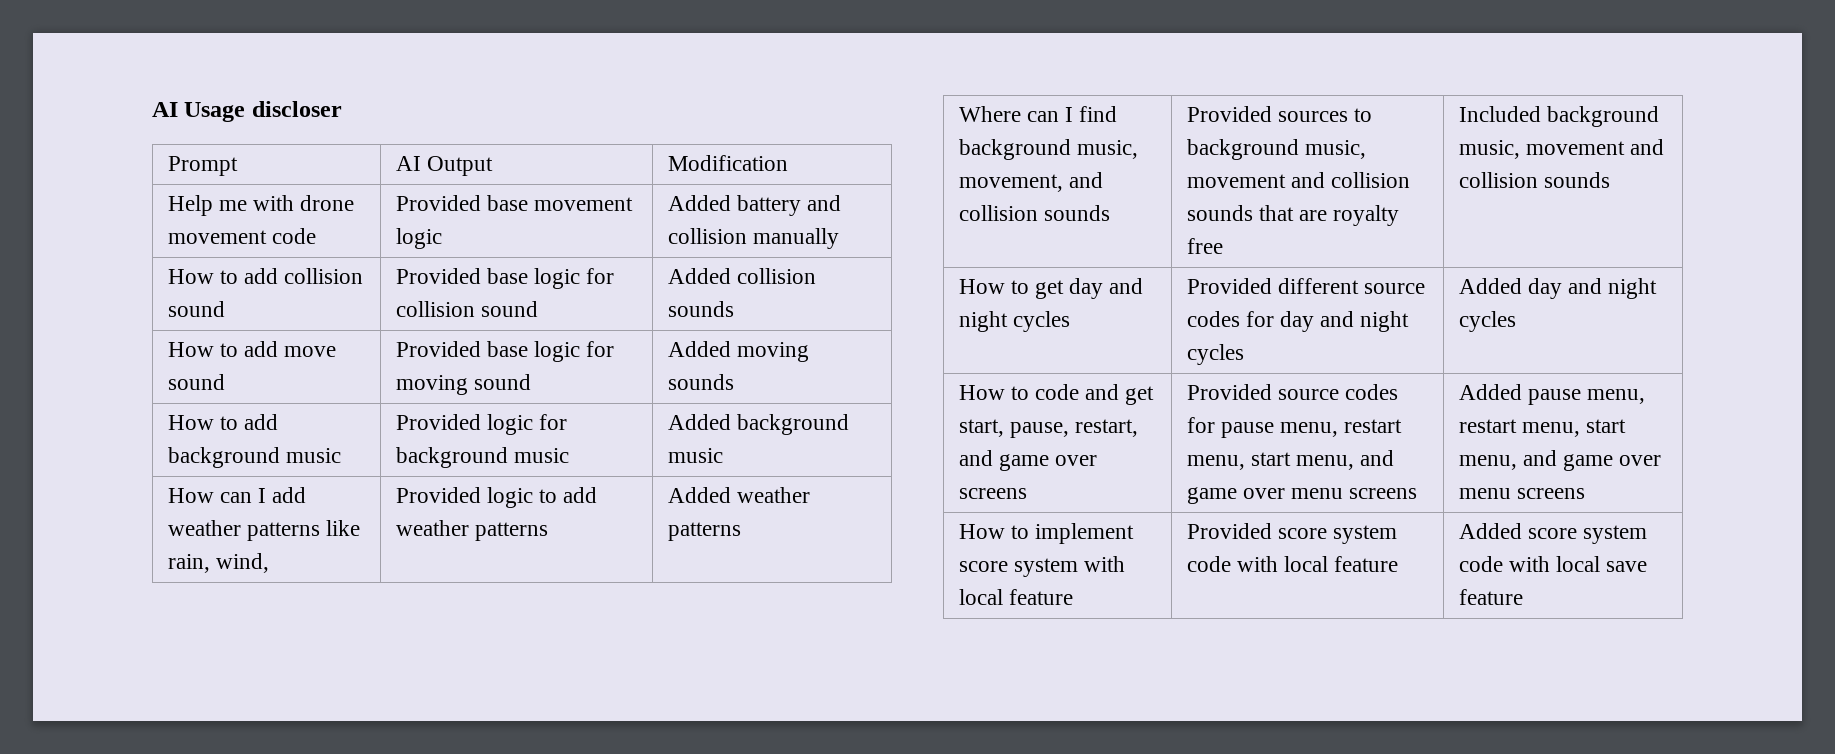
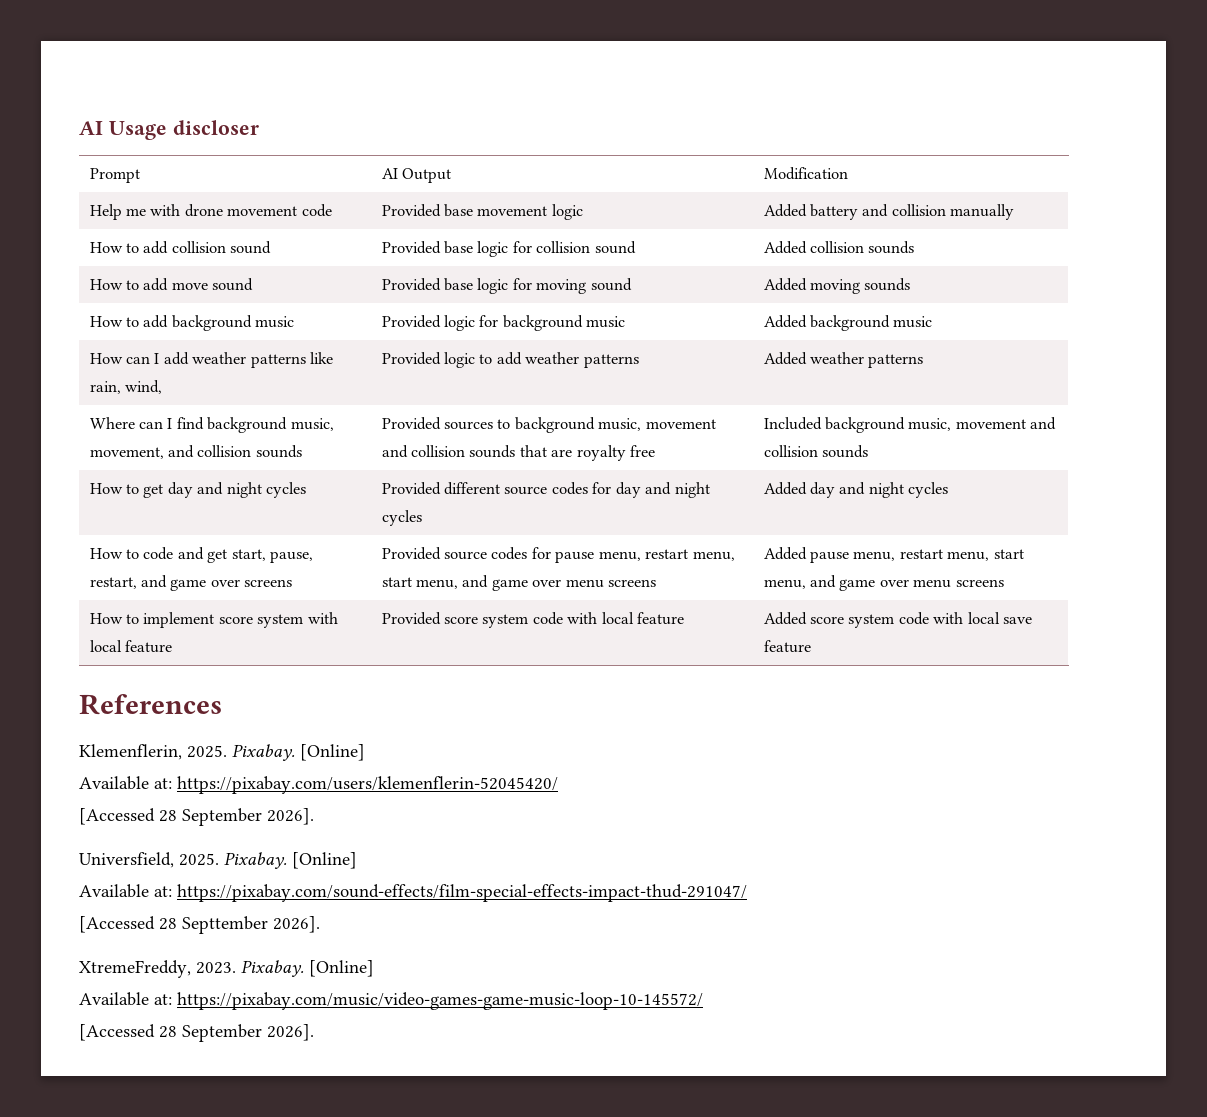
+ References
+ Klemenflerin, 2025. Pixabay. [Online]
+ Available at: https://pixabay.com/users/klemenflerin-52045420/
+ [Accessed 28 September 2026].
+ Universfield, 2025. Pixabay. [Online]
+ Available at: https://pixabay.com/sound-effects/film-special-effects-impact-thud-291047/
+ [Accessed 28 Septtember 2026].
+ XtremeFreddy, 2023. Pixabay. [Online]
+ Available at: https://pixabay.com/music/video-games-game-music-loop-10-145572/
+ [Accessed 28 September 2026].

